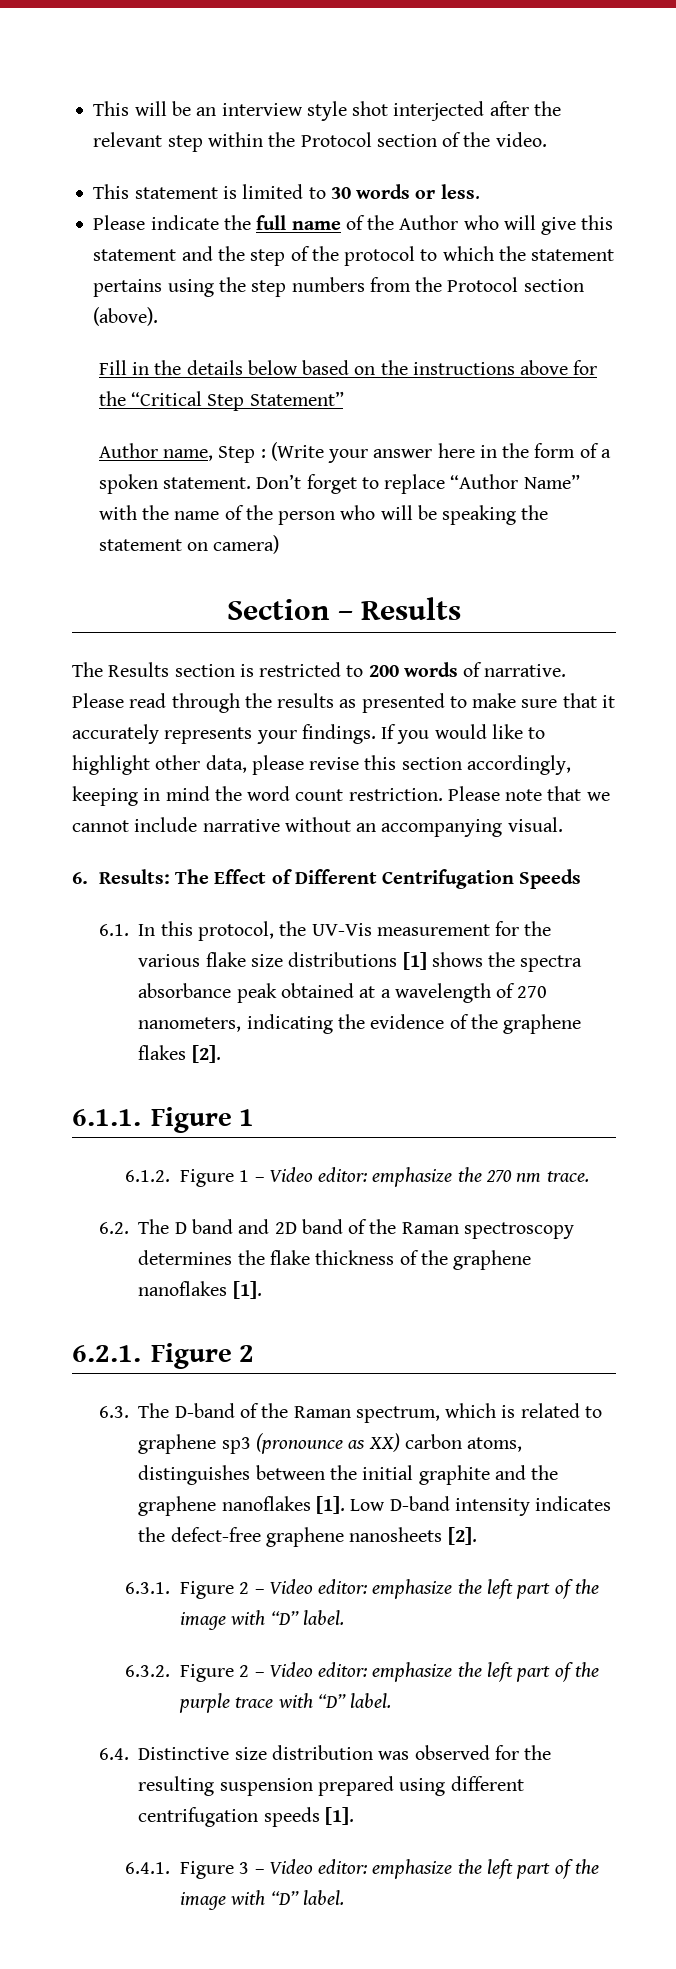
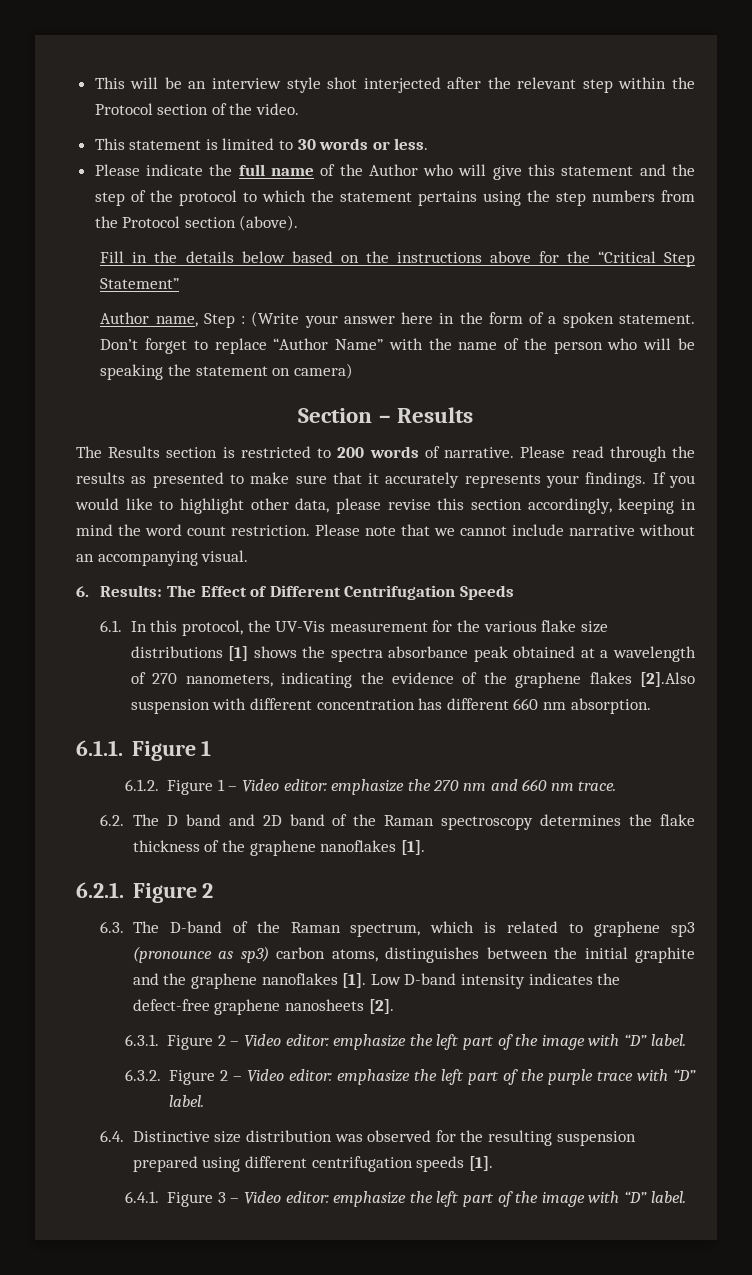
- 6.1. In this protocol, the UV-Vis measurement for the various flake size distributions [1] shows the spectra absorbance peak obtained at a wavelength of 270 nanometers, indicating the evidence of the graphene flakes [2].
+ 6.1. In this protocol, the UV-Vis measurement for the various flake size distributions [1] shows the spectra absorbance peak obtained at a wavelength of 270 nanometers, indicating the evidence of the graphene flakes [2].Also suspension with different concentration has different 660 nm absorption.
- 6.1.2. Figure 1 – Video editor: emphasize the 270 nm trace.
+ 6.1.2. Figure 1 – Video editor: emphasize the 270 nm and 660 nm trace.
- 6.3. The D-band of the Raman spectrum, which is related to graphene sp3 (pronounce as XX) carbon atoms, distinguishes between the initial graphite and the graphene nanoflakes [1].
+ 6.3. The D-band of the Raman spectrum, which is related to graphene sp3 (pronounce as sp3) carbon atoms, distinguishes between the initial graphite and the graphene nanoflakes [1].

